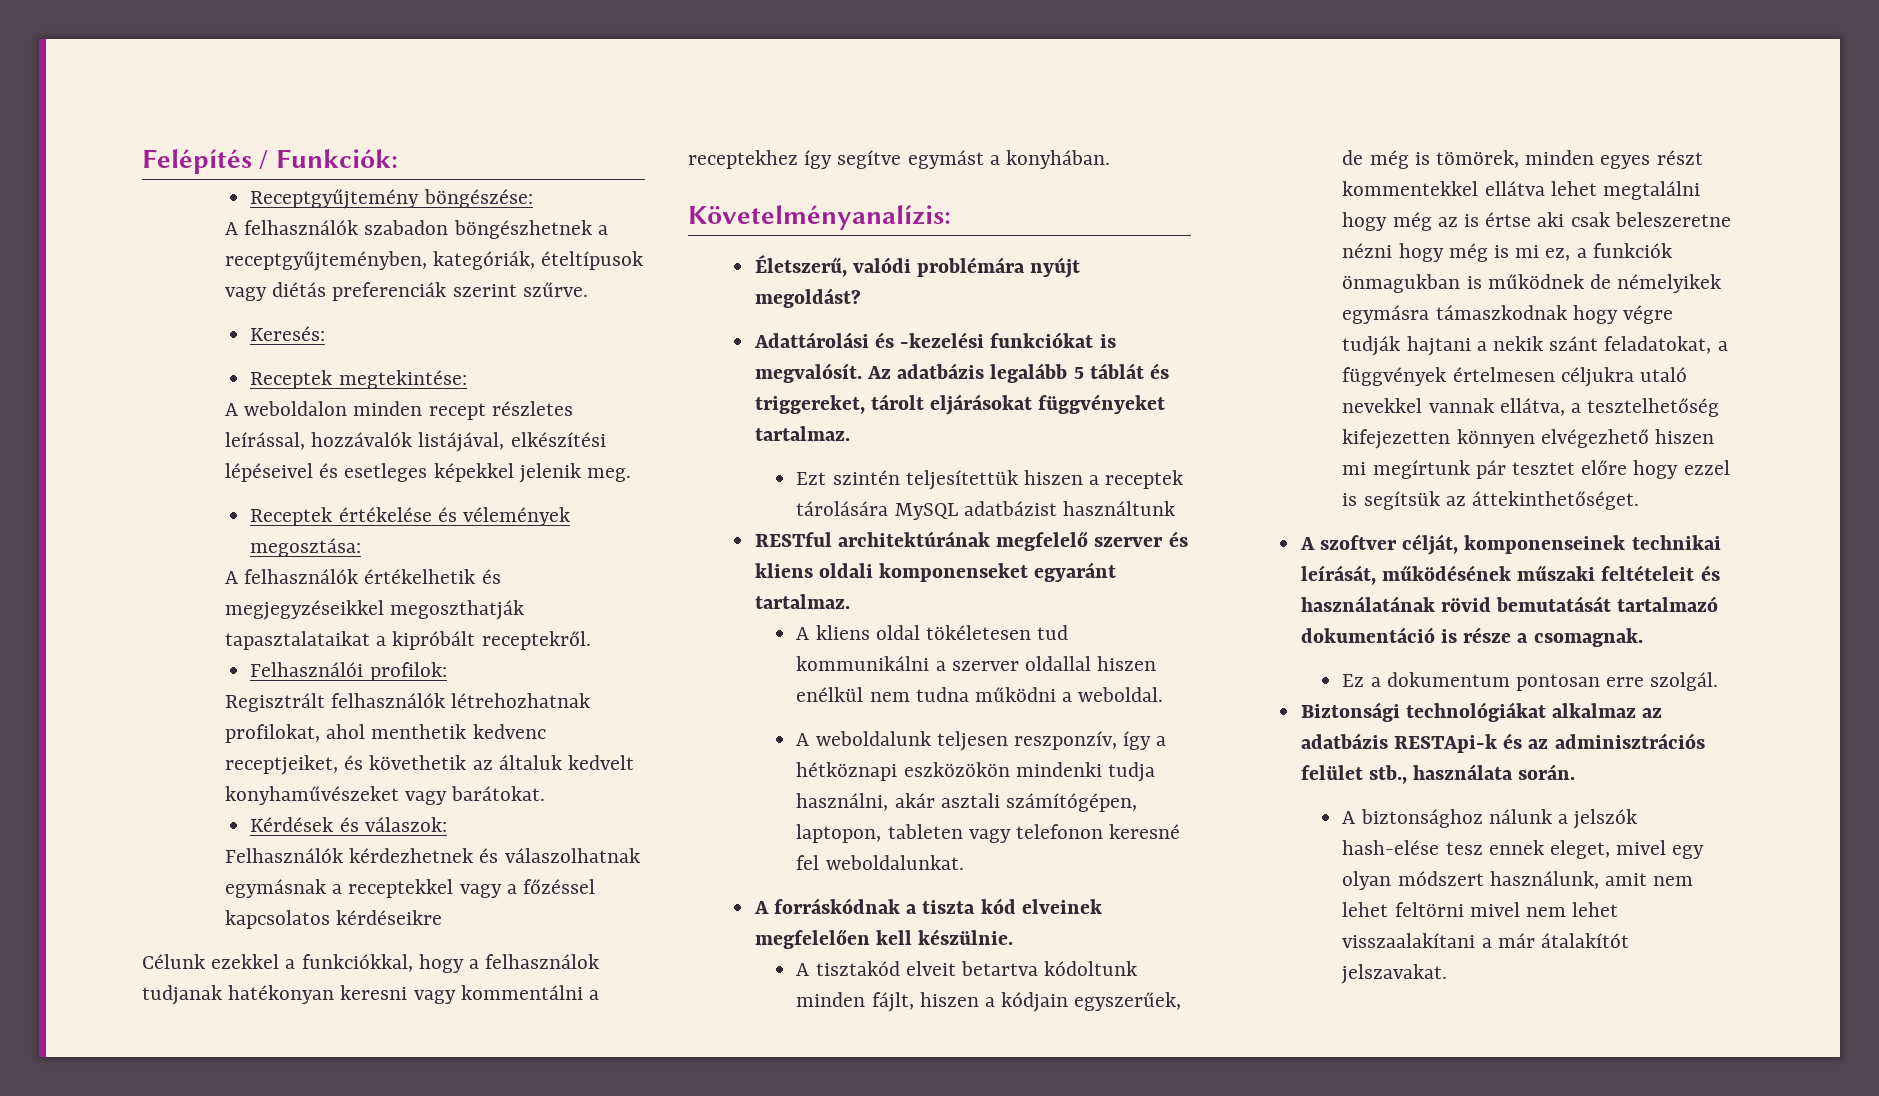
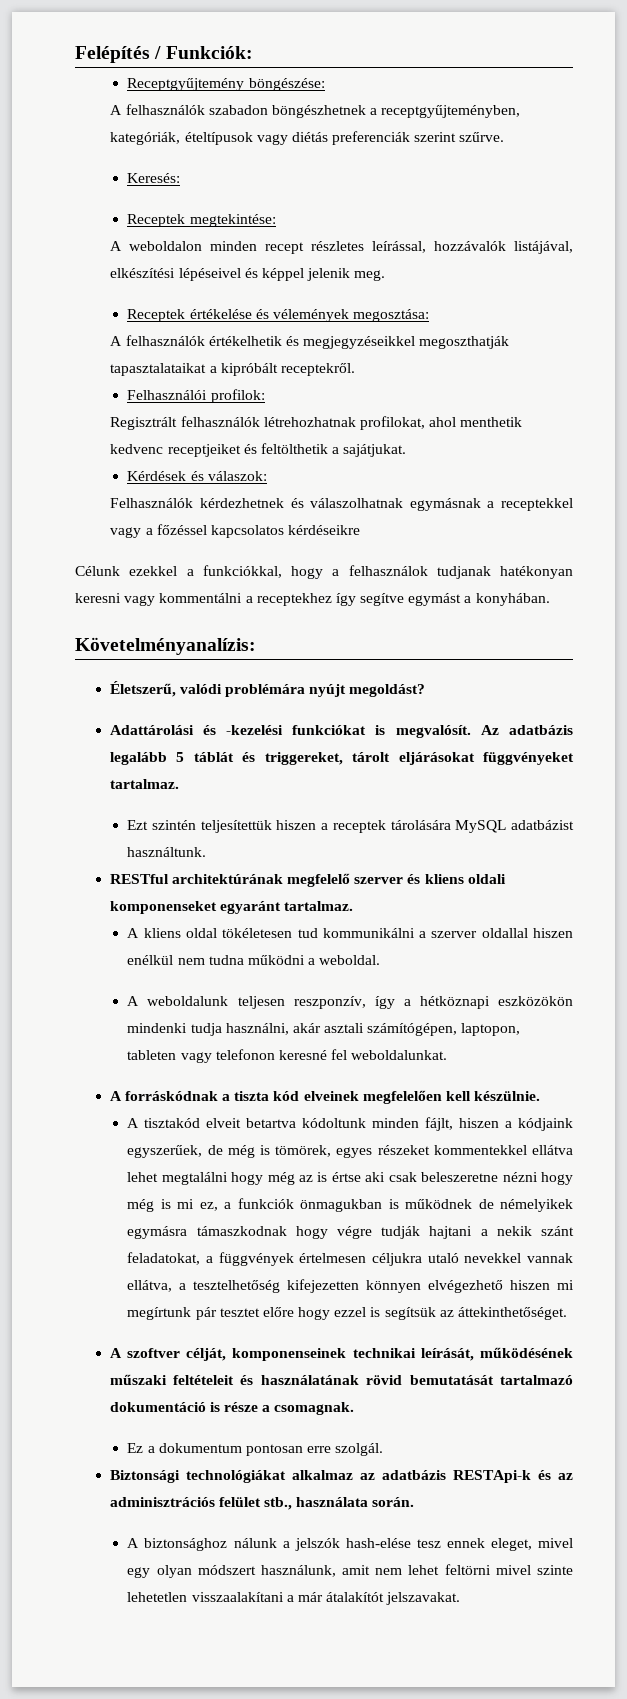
- A weboldalon minden recept részletes leírással, hozzávalók listájával, elkészítési lépéseivel és esetleges képekkel jelenik meg.
+ A weboldalon minden recept részletes leírással, hozzávalók listájával, elkészítési lépéseivel és képpel jelenik meg.
- Regisztrált felhasználók létrehozhatnak profilokat, ahol menthetik kedvenc receptjeiket, és követhetik az általuk kedvelt konyhaművészeket vagy barátokat.
+ Regisztrált felhasználók létrehozhatnak profilokat, ahol menthetik kedvenc receptjeiket és feltölthetik a sajátjukat.
- Ezt szintén teljesítettük hiszen a receptek tárolására MySQL adatbázist használtunk
+ Ezt szintén teljesítettük hiszen a receptek tárolására MySQL adatbázist használtunk.
- A tisztakód elveit betartva kódoltunk minden fájlt, hiszen a kódjain egyszerűek, de még is tömörek, minden egyes részt kommentekkel ellátva lehet megtalálni hogy még az is értse aki csak beleszeretne nézni hogy még is mi ez, a funkciók önmagukban is működnek de némelyikek egymásra támaszkodnak hogy végre tudják hajtani a nekik szánt feladatokat, a függvények értelmesen céljukra utaló nevekkel vannak ellátva, a tesztelhetőség kifejezetten könnyen elvégezhető hiszen mi megírtunk pár tesztet előre hogy ezzel is segítsük az áttekinthetőséget.
+ A tisztakód elveit betartva kódoltunk minden fájlt, hiszen a kódjaink egyszerűek, de még is tömörek, egyes részeket kommentekkel ellátva lehet megtalálni hogy még az is értse aki csak beleszeretne nézni hogy még is mi ez, a funkciók önmagukban is működnek de némelyikek egymásra támaszkodnak hogy végre tudják hajtani a nekik szánt feladatokat, a függvények értelmesen céljukra utaló nevekkel vannak ellátva, a tesztelhetőség kifejezetten könnyen elvégezhető hiszen mi megírtunk pár tesztet előre hogy ezzel is segítsük az áttekinthetőséget.
- A biztonsághoz nálunk a jelszók hash-elése tesz ennek eleget, mivel egy olyan módszert használunk, amit nem lehet feltörni mivel nem lehet visszaalakítani a már átalakítót jelszavakat.
+ A biztonsághoz nálunk a jelszók hash-elése tesz ennek eleget, mivel egy olyan módszert használunk, amit nem lehet feltörni mivel szinte lehetetlen visszaalakítani a már átalakítót jelszavakat.

